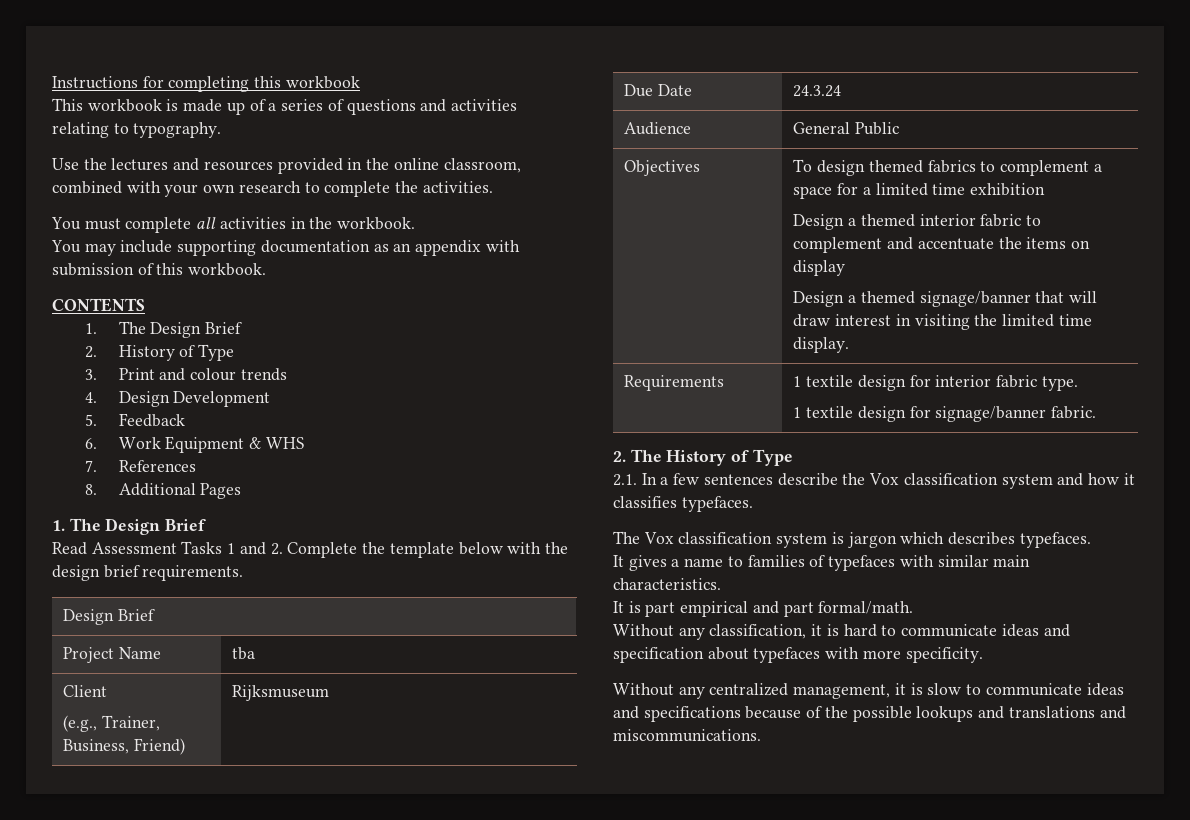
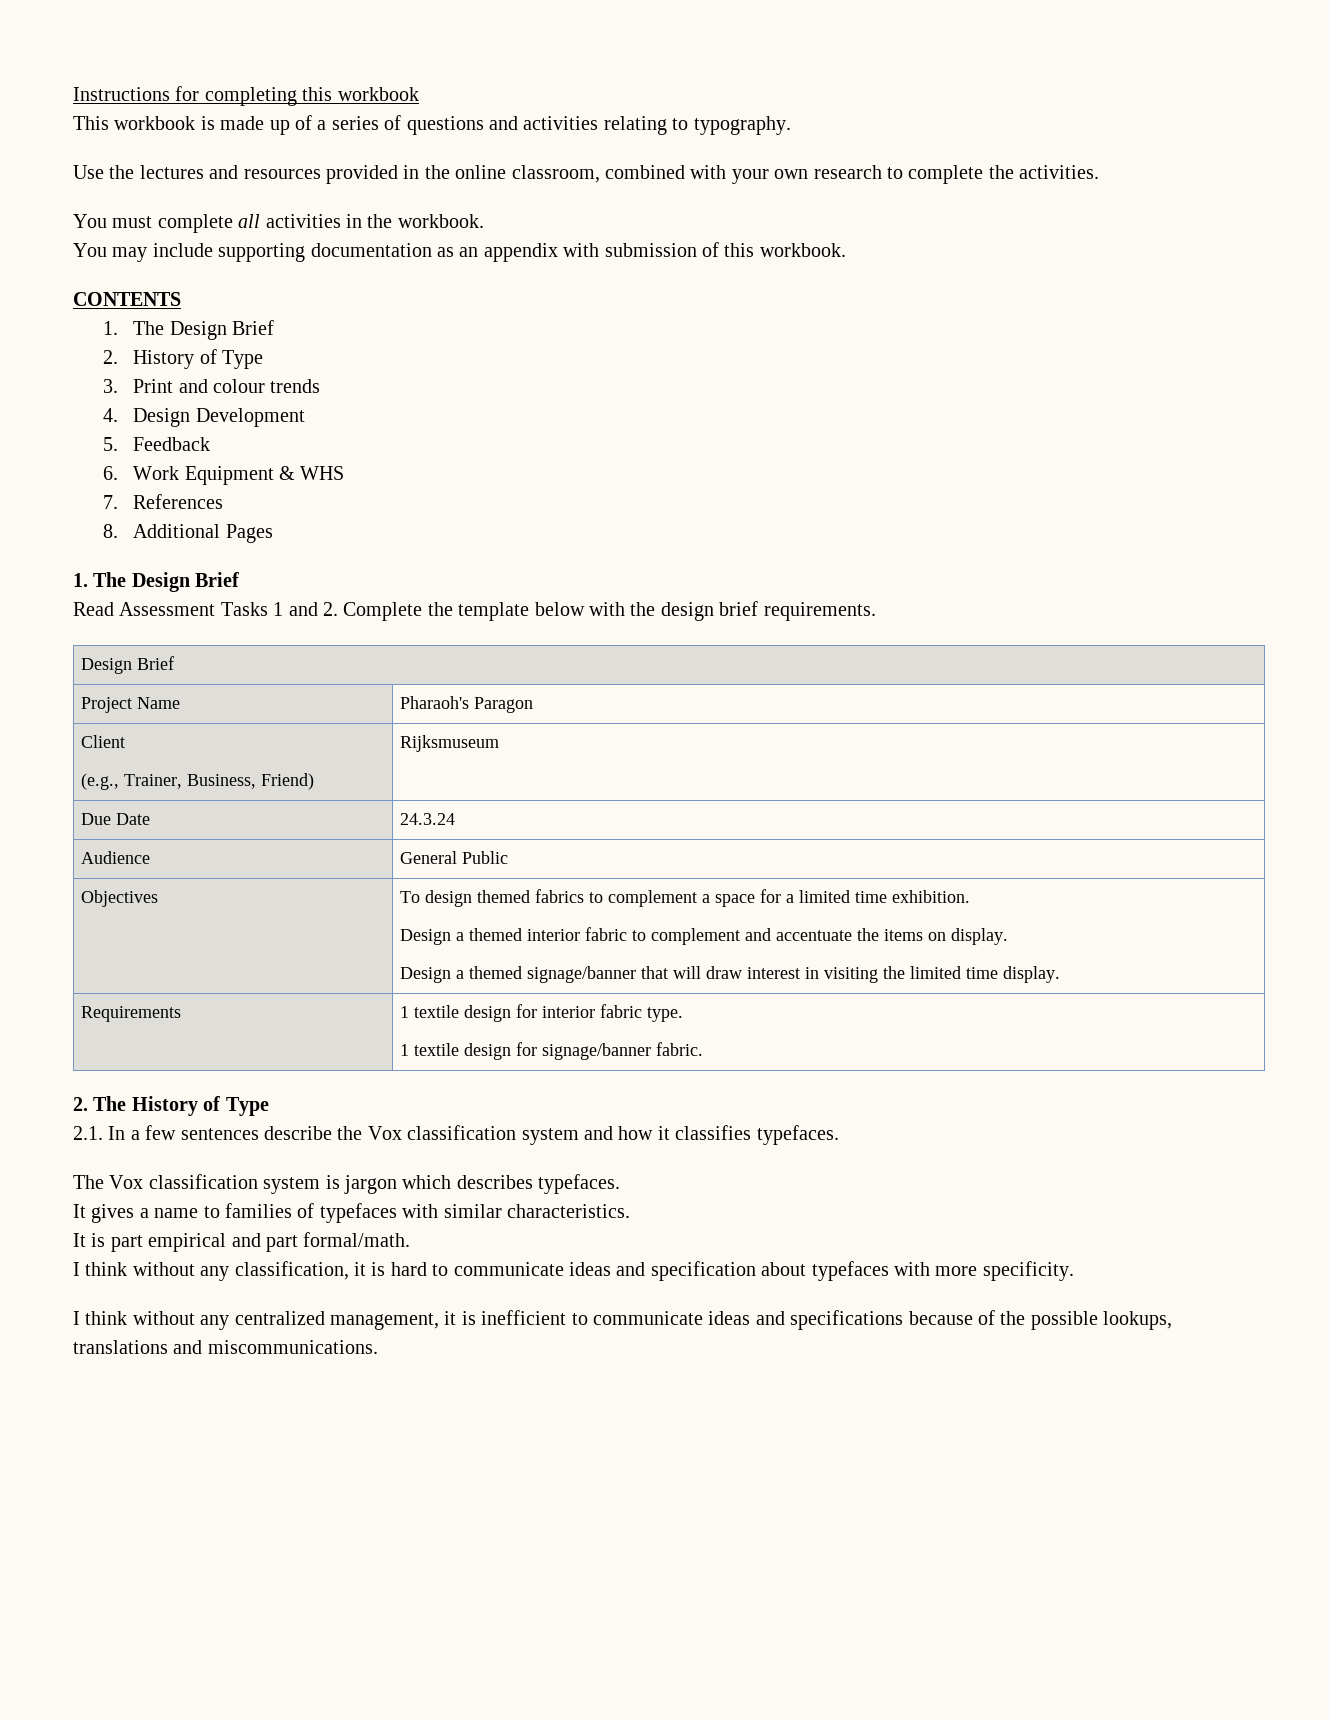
- Project Name | tba
+ Project Name | Pharaoh's Paragon
- To design themed fabrics to complement a space for a limited time exhibition
+ To design themed fabrics to complement a space for a limited time exhibition.
- Design a themed interior fabric to complement and accentuate the items on display
+ Design a themed interior fabric to complement and accentuate the items on display.
- It gives a name to families of typefaces with similar main characteristics.
+ It gives a name to families of typefaces with similar characteristics.
- Without any classification, it is hard to communicate ideas and specification about typefaces with more specificity.
+ I think without any classification, it is hard to communicate ideas and specification about typefaces with more specificity.
- Without any centralized management, it is slow to communicate ideas and specifications because of the possible lookups and translations and miscommunications.
+ I think without any centralized management, it is inefficient to communicate ideas and specifications because of the possible lookups, translations and miscommunications.

